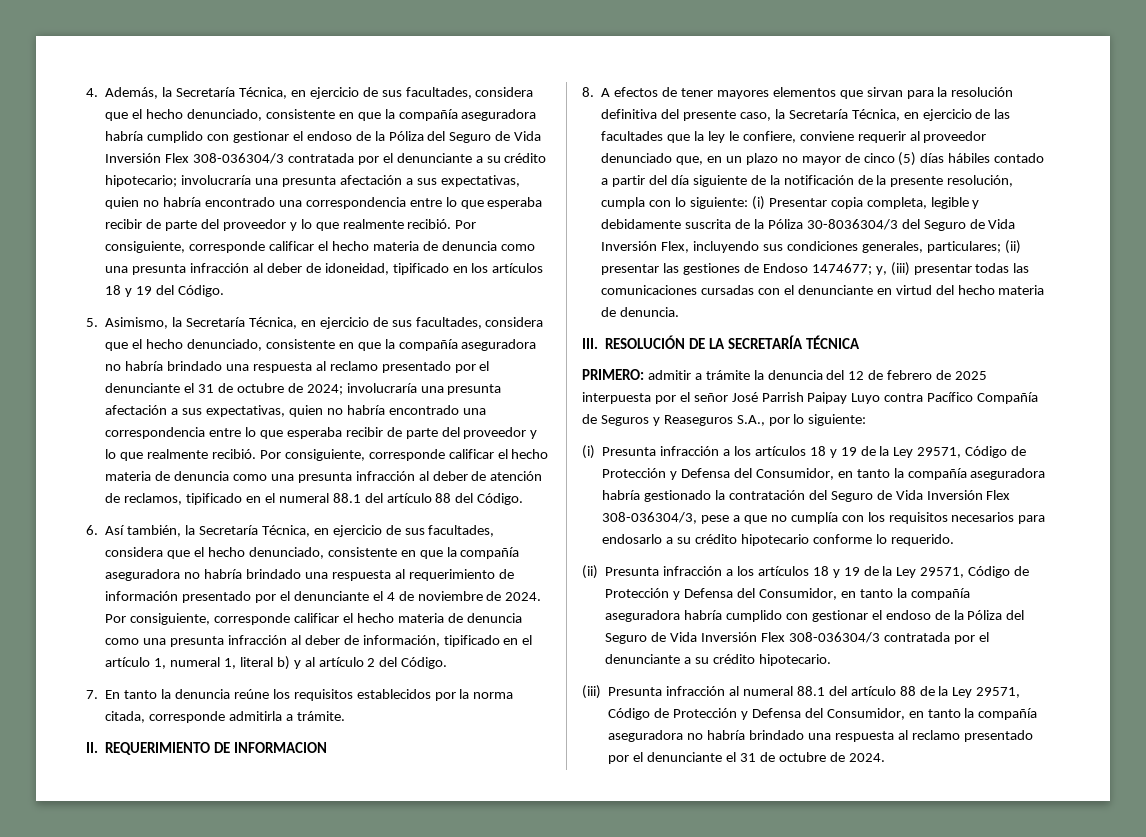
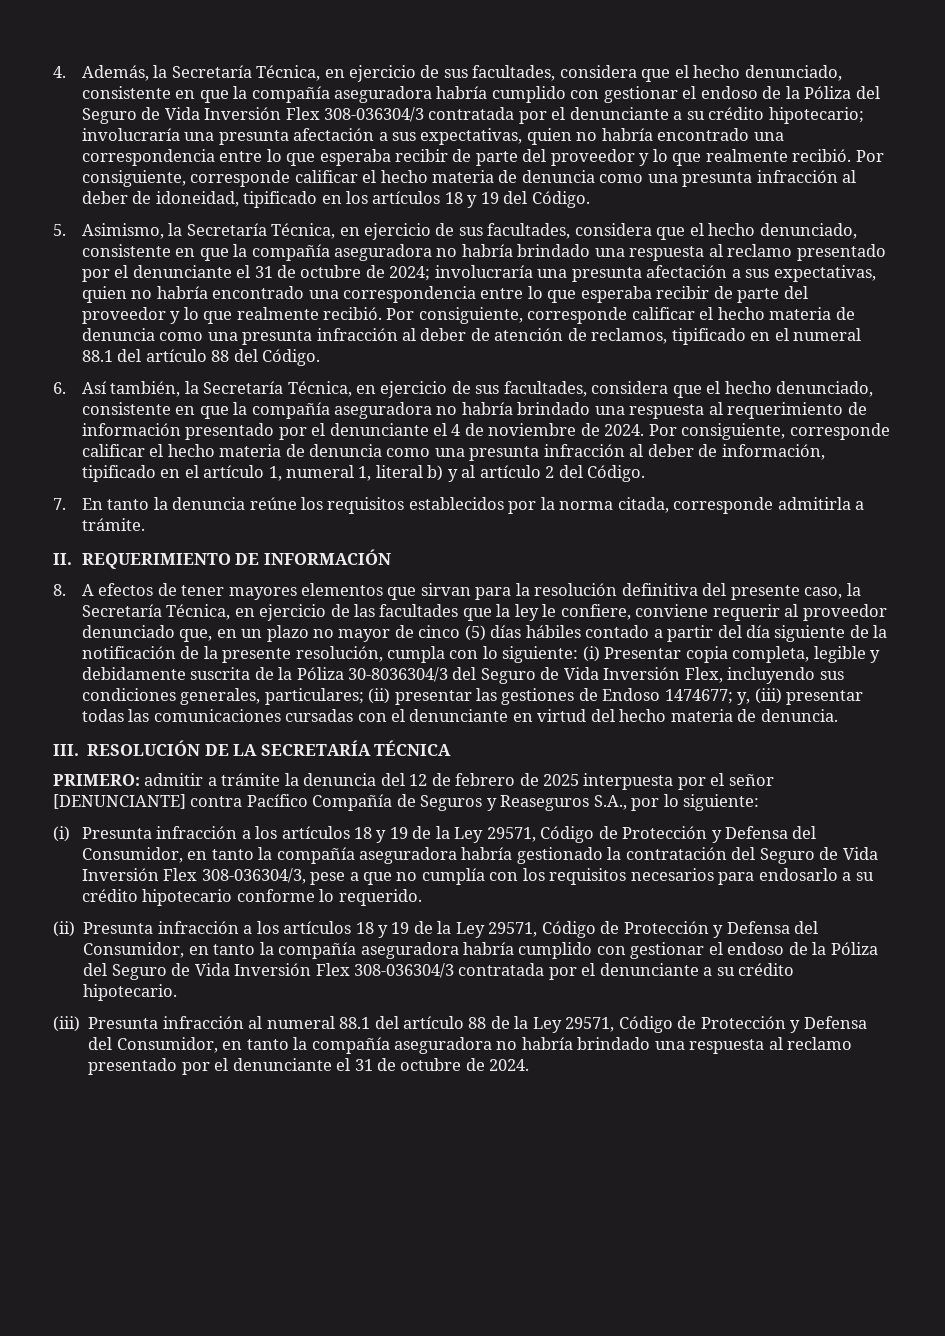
- II. REQUERIMIENTO DE INFORMACION
+ II. REQUERIMIENTO DE INFORMACIÓN
- PRIMERO: admitir a trámite la denuncia del 12 de febrero de 2025 interpuesta por el señor José Parrish Paipay Luyo contra Pacífico Compañía de Seguros y Reaseguros S.A., por lo siguiente:
+ PRIMERO: admitir a trámite la denuncia del 12 de febrero de 2025 interpuesta por el señor [DENUNCIANTE] contra Pacífico Compañía de Seguros y Reaseguros S.A., por lo siguiente:

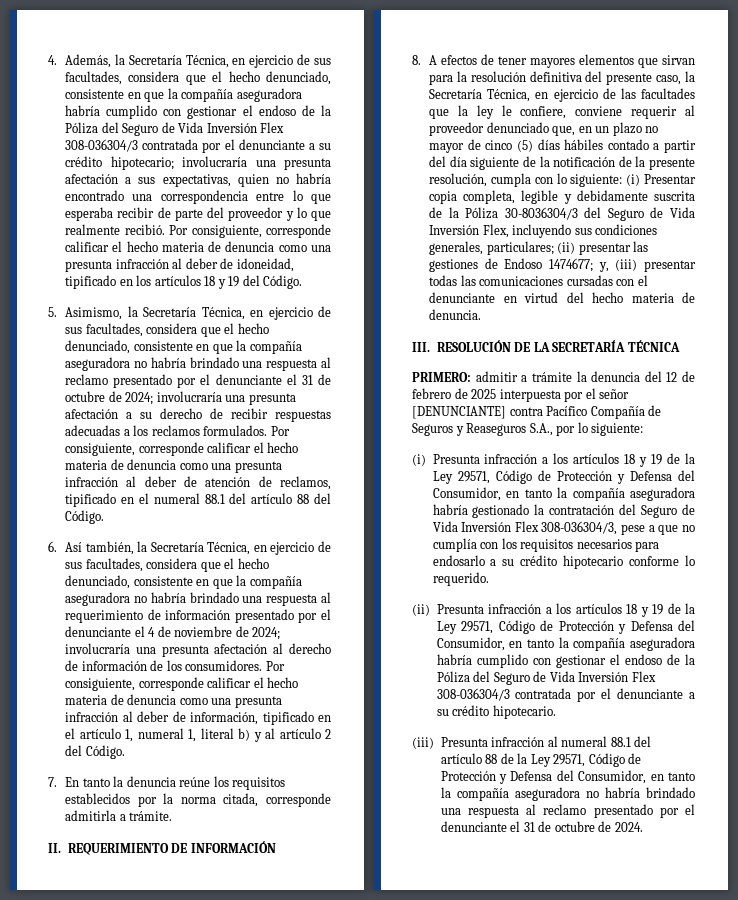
- 5. Asimismo, la Secretaría Técnica, en ejercicio de sus facultades, considera que el hecho denunciado, consistente en que la compañía aseguradora no habría brindado una respuesta al reclamo presentado por el denunciante el 31 de octubre de 2024; involucraría una presunta afectación a sus expectativas, quien no habría encontrado una correspondencia entre lo que esperaba recibir de parte del proveedor y lo que realmente recibió.
+ 5. Asimismo, la Secretaría Técnica, en ejercicio de sus facultades, considera que el hecho denunciado, consistente en que la compañía aseguradora no habría brindado una respuesta al reclamo presentado por el denunciante el 31 de octubre de 2024; involucraría una presunta afectación a su derecho de recibir respuestas adecuadas a los reclamos formulados.
- 6. Así también, la Secretaría Técnica, en ejercicio de sus facultades, considera que el hecho denunciado, consistente en que la compañía aseguradora no habría brindado una respuesta al requerimiento de información presentado por el denunciante el 4 de noviembre de 2024.
+ 6. Así también, la Secretaría Técnica, en ejercicio de sus facultades, considera que el hecho denunciado, consistente en que la compañía aseguradora no habría brindado una respuesta al requerimiento de información presentado por el denunciante el 4 de noviembre de 2024; involucraría una presunta afectación al derecho de información de los consumidores.

